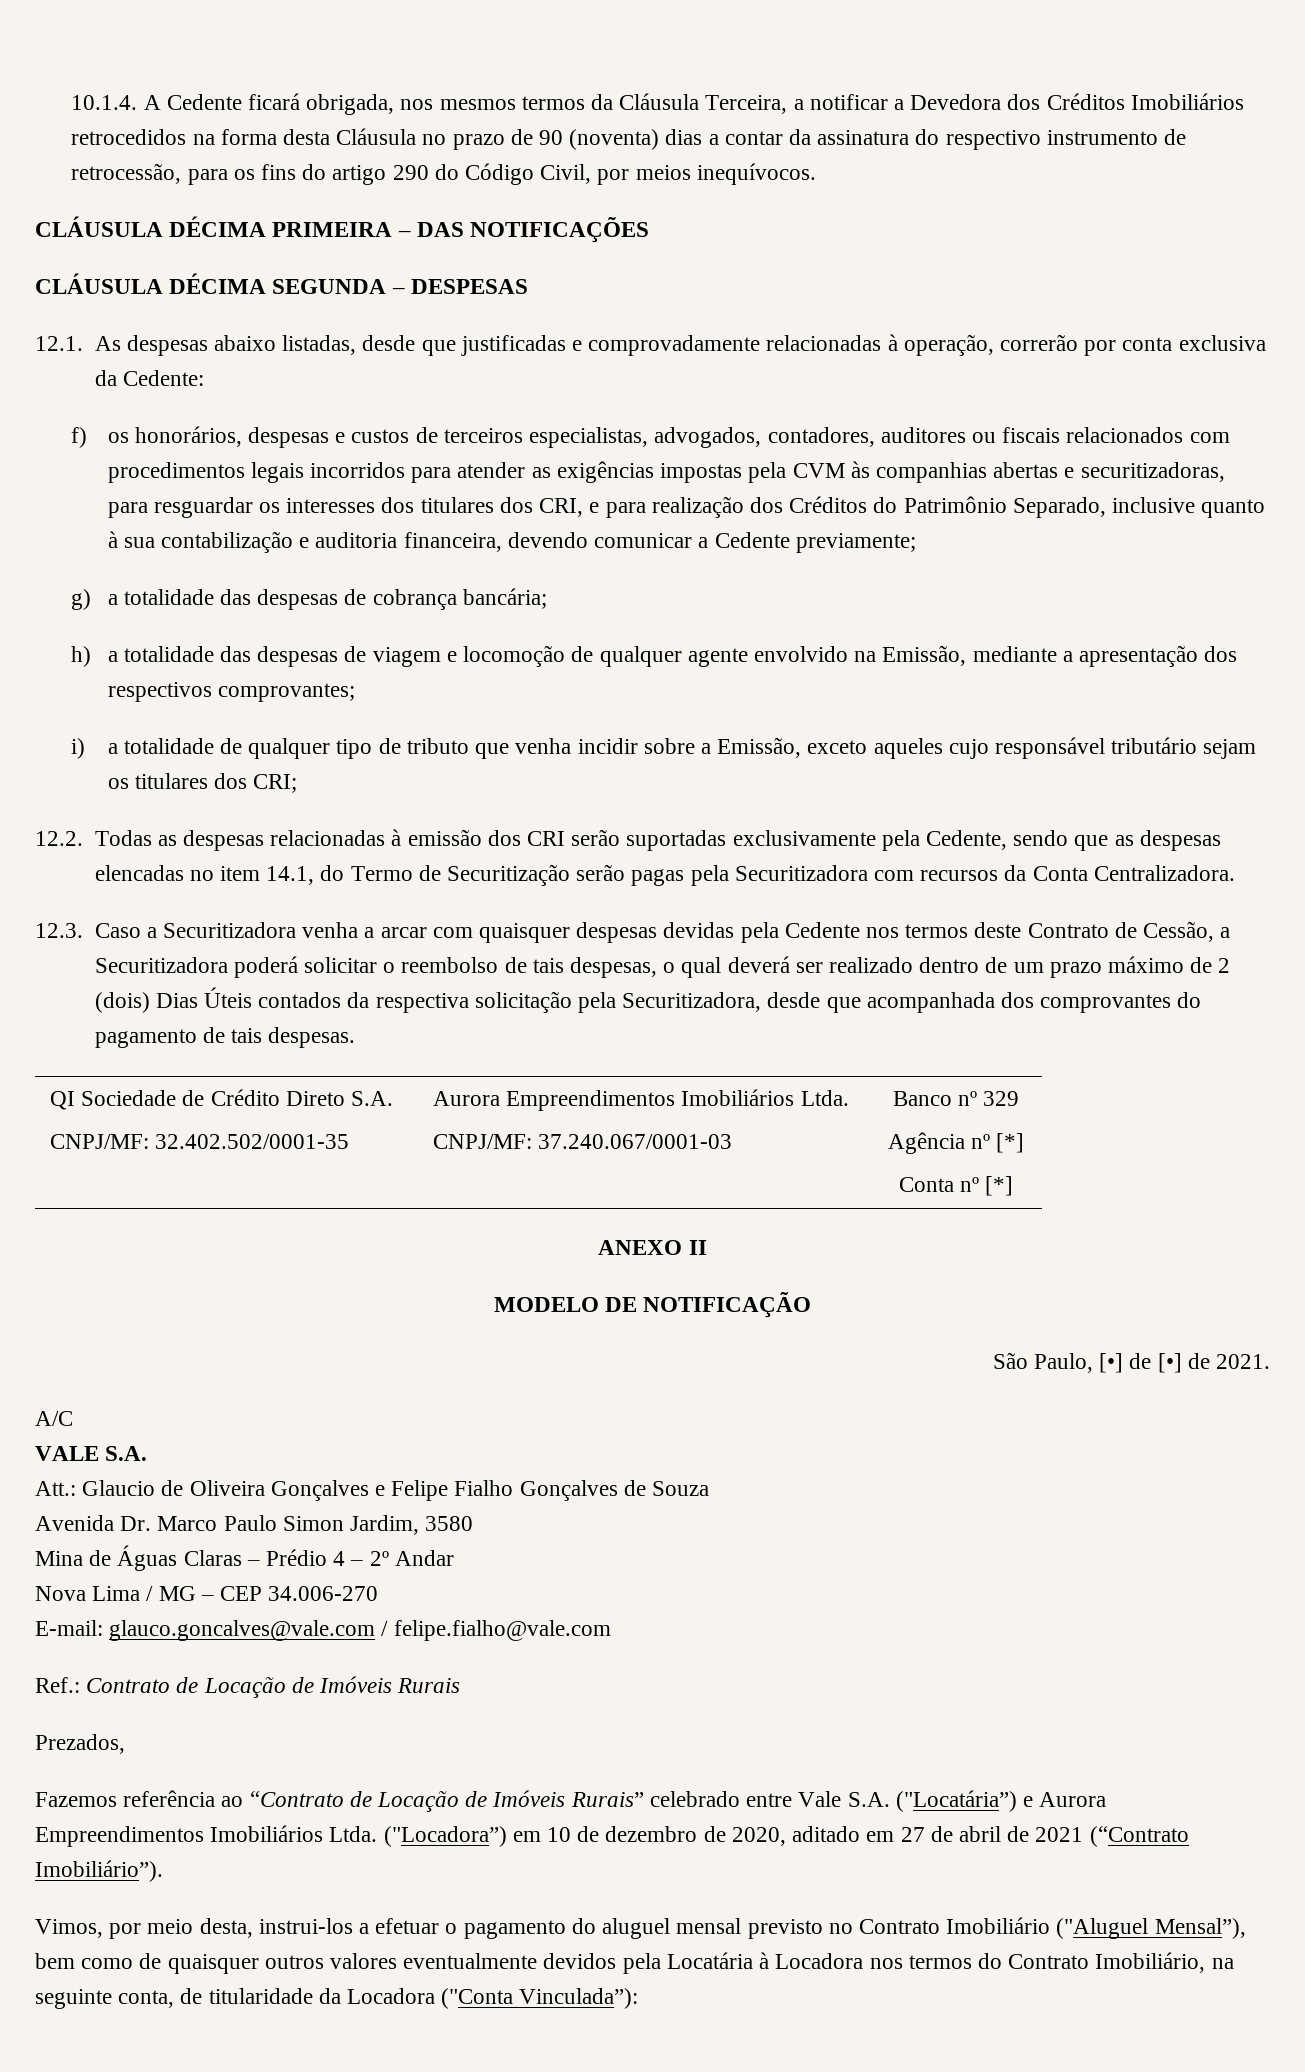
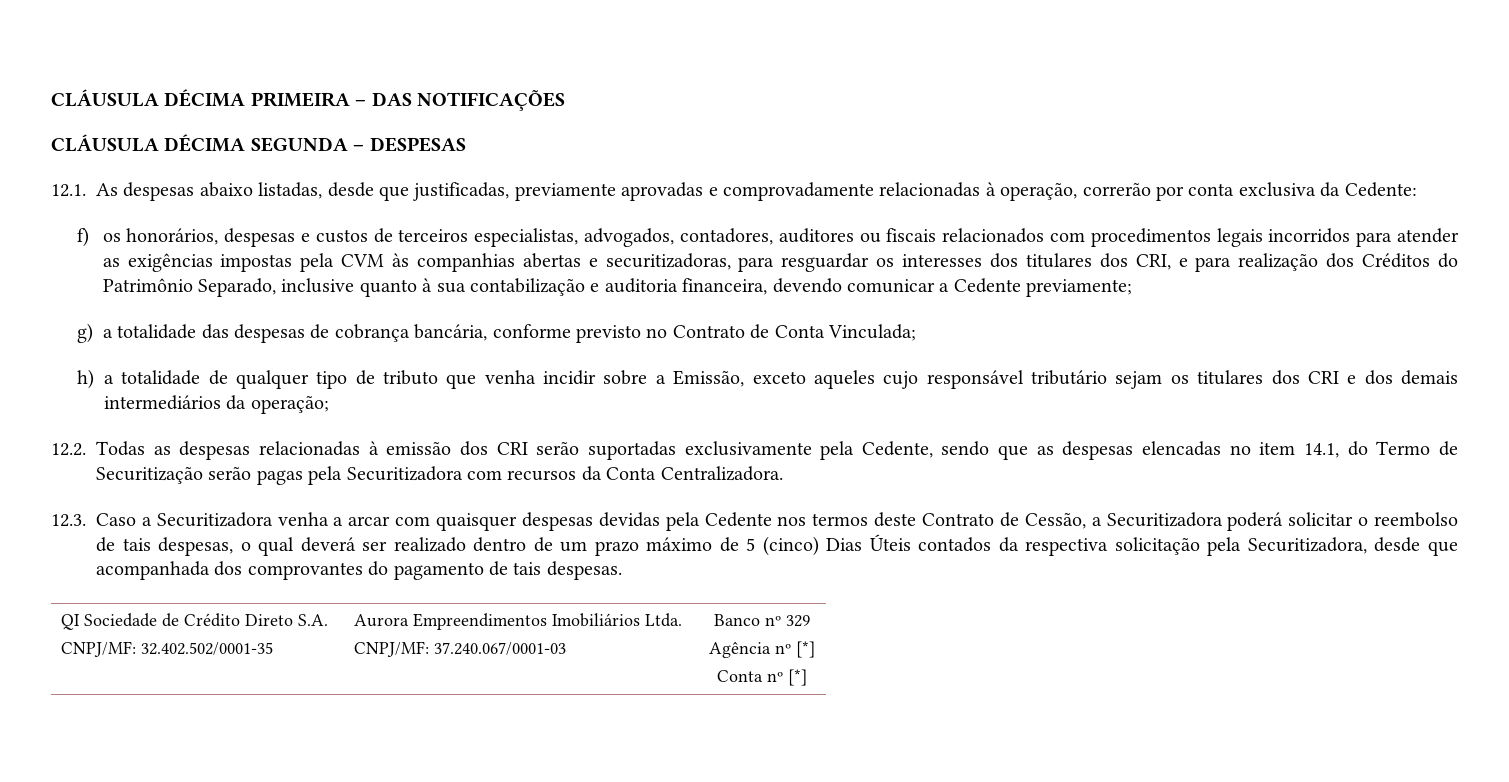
- 10.1.4. A Cedente ficará obrigada, nos mesmos termos da Cláusula Terceira, a notificar a Devedora dos Créditos Imobiliários retrocedidos na forma desta Cláusula no prazo de 90 (noventa) dias a contar da assinatura do respectivo instrumento de retrocessão, para os fins do artigo 290 do Código Civil, por meios inequívocos.
- 12.1. As despesas abaixo listadas, desde que justificadas e comprovadamente relacionadas à operação, correrão por conta exclusiva da Cedente:
+ 12.1. As despesas abaixo listadas, desde que justificadas, previamente aprovadas e comprovadamente relacionadas à operação, correrão por conta exclusiva da Cedente:
- g) a totalidade das despesas de cobrança bancária;
- h) a totalidade das despesas de viagem e locomoção de qualquer agente envolvido na Emissão, mediante a apresentação dos respectivos comprovantes;
- i) a totalidade de qualquer tipo de tributo que venha incidir sobre a Emissão, exceto aqueles cujo responsável tributário sejam os titulares dos CRI;
+ g) a totalidade das despesas de cobrança bancária, conforme previsto no Contrato de Conta Vinculada;
+ h) a totalidade de qualquer tipo de tributo que venha incidir sobre a Emissão, exceto aqueles cujo responsável tributário sejam os titulares dos CRI e dos demais intermediários da operação;
- 12.3. Caso a Securitizadora venha a arcar com quaisquer despesas devidas pela Cedente nos termos deste Contrato de Cessão, a Securitizadora poderá solicitar o reembolso de tais despesas, o qual deverá ser realizado dentro de um prazo máximo de 2 (dois) Dias Úteis contados da respectiva solicitação pela Securitizadora, desde que acompanhada dos comprovantes do pagamento de tais despesas.
+ 12.3. Caso a Securitizadora venha a arcar com quaisquer despesas devidas pela Cedente nos termos deste Contrato de Cessão, a Securitizadora poderá solicitar o reembolso de tais despesas, o qual deverá ser realizado dentro de um prazo máximo de 5 (cinco) Dias Úteis contados da respectiva solicitação pela Securitizadora, desde que acompanhada dos comprovantes do pagamento de tais despesas.
- ANEXO II
- MODELO DE NOTIFICAÇÃO
- São Paulo, [•] de [•] de 2021.
- A/C
- VALE S.A.
- Att.: Glaucio de Oliveira Gonçalves e Felipe Fialho Gonçalves de Souza
- Avenida Dr. Marco Paulo Simon Jardim, 3580
- Mina de Águas Claras – Prédio 4 – 2º Andar
- Nova Lima / MG – CEP 34.006-270
- E-mail: glauco.goncalves@vale.com / felipe.fialho@vale.com
- Ref.: Contrato de Locação de Imóveis Rurais
- Prezados,
- Fazemos referência ao “Contrato de Locação de Imóveis Rurais” celebrado entre Vale S.A. ("Locatária”) e Aurora Empreendimentos Imobiliários Ltda. ("Locadora”) em 10 de dezembro de 2020, aditado em 27 de abril de 2021 (“Contrato Imobiliário”).
- Vimos, por meio desta, instrui-los a efetuar o pagamento do aluguel mensal previsto no Contrato Imobiliário ("Aluguel Mensal”), bem como de quaisquer outros valores eventualmente devidos pela Locatária à Locadora nos termos do Contrato Imobiliário, na seguinte conta, de titularidade da Locadora ("Conta Vinculada”):

